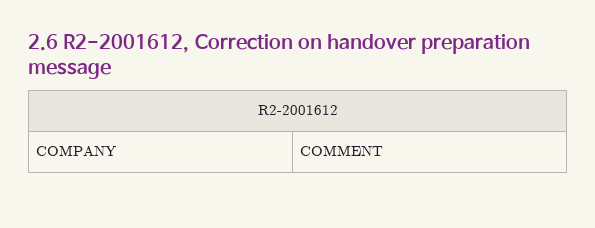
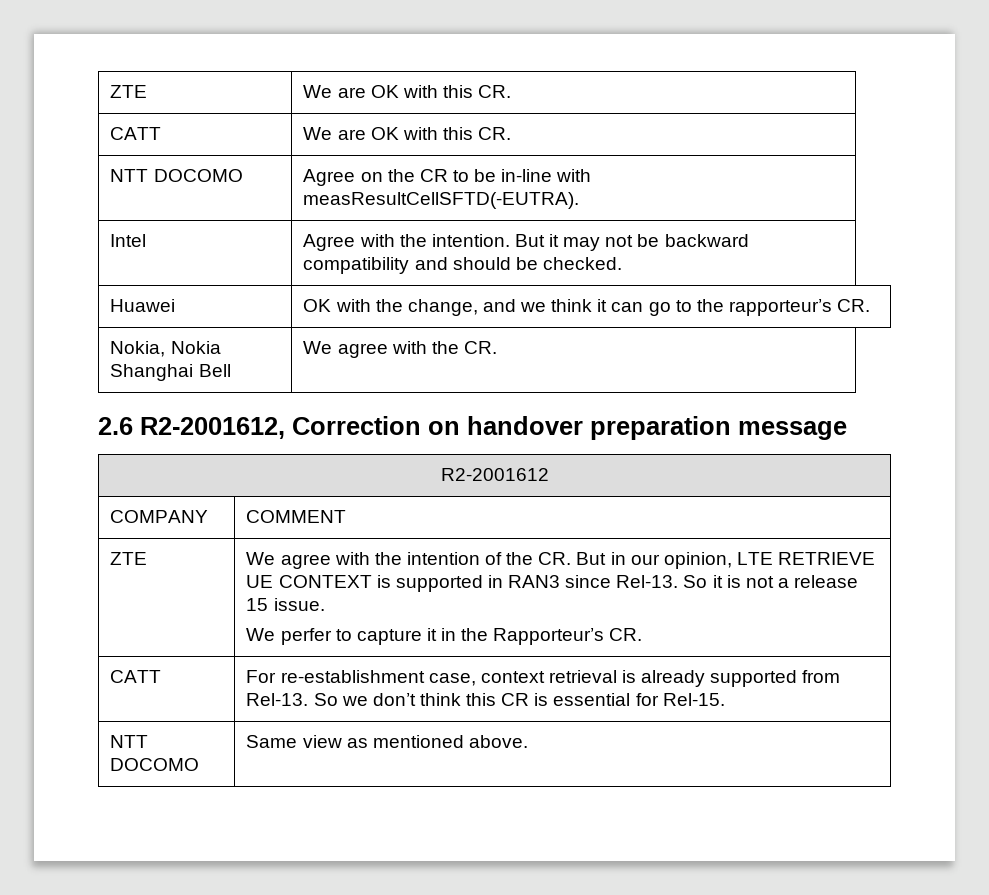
+ ZTE | We are OK with this CR.
+ CATT | We are OK with this CR.
+ NTT DOCOMO | Agree on the CR to be in-line with measResultCellSFTD(-EUTRA).
+ Intel | Agree with the intention. But it may not be backward compatibility and should be checked.
+ Huawei | OK with the change, and we think it can go to the rapporteur’s CR.
+ Nokia, Nokia Shanghai Bell | We agree with the CR.
+ ZTE | We agree with the intention of the CR. But in our opinion, LTE RETRIEVE UE CONTEXT is supported in RAN3 since Rel-13. So it is not a release 15 issue.
+ We perfer to capture it in the Rapporteur’s CR.
+ CATT | For re-establishment case, context retrieval is already supported from Rel-13. So we don’t think this CR is essential for Rel-15.
+ NTT DOCOMO | Same view as mentioned above.

